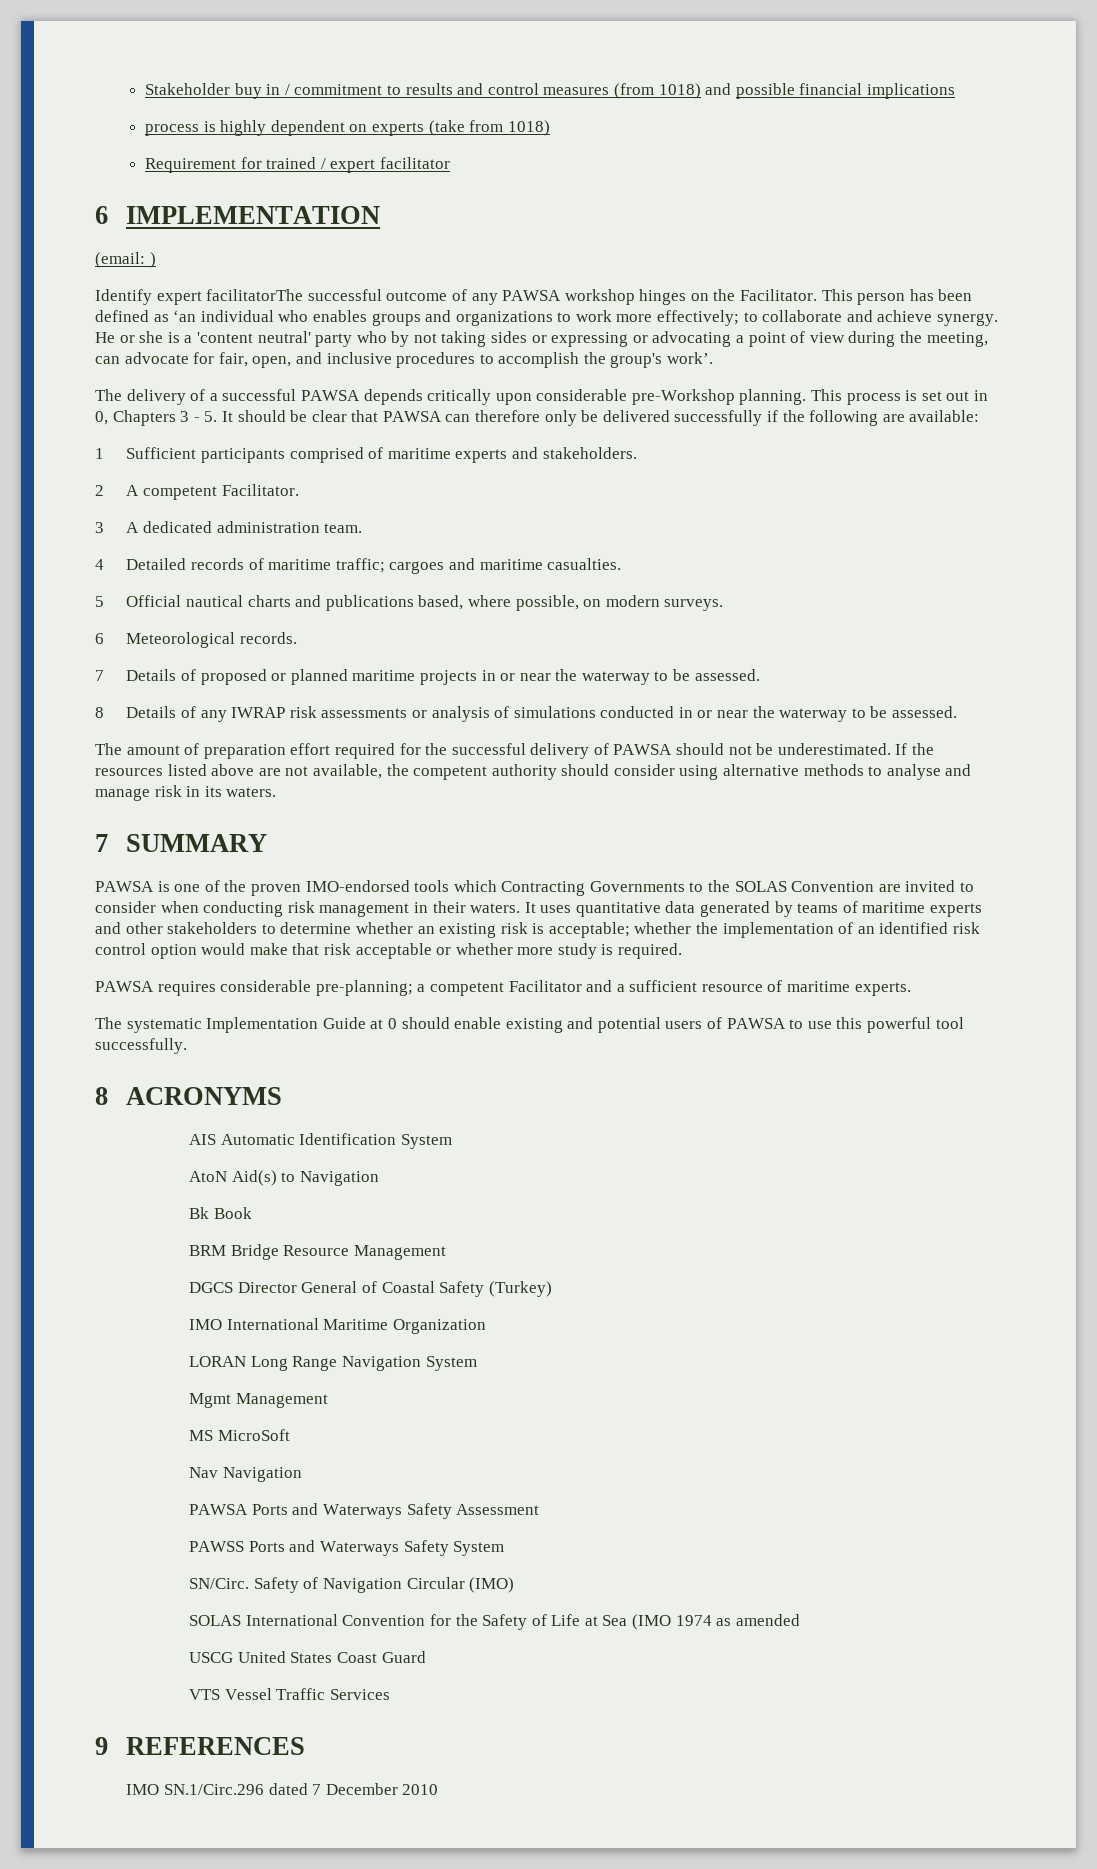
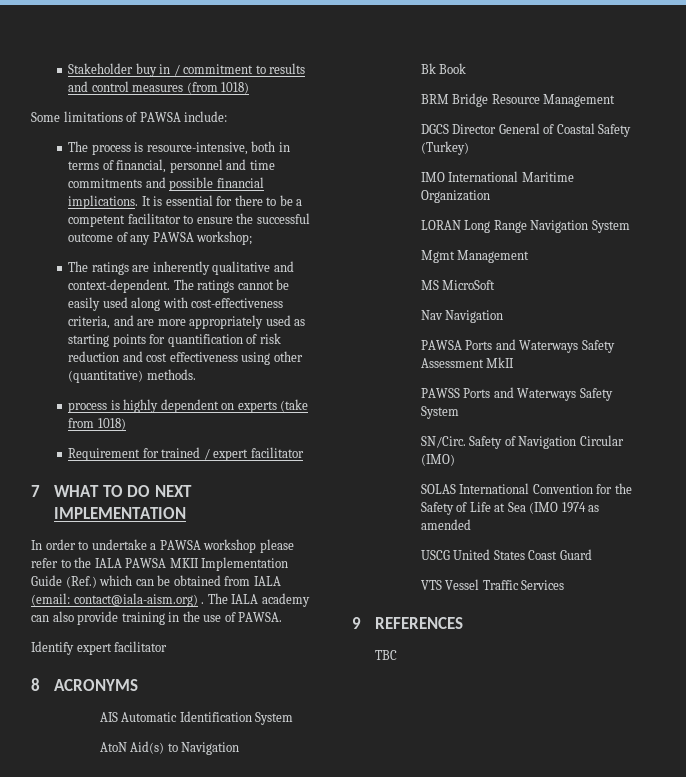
- Stakeholder buy in / commitment to results and control measures (from 1018) and possible financial implications
+ Stakeholder buy in / commitment to results and control measures (from 1018)
+ Some limitations of PAWSA include:
+ The process is resource-intensive, both in terms of financial, personnel and time commitments and possible financial implications. It is essential for there to be a competent facilitator to ensure the successful outcome of any PAWSA workshop;
+ The ratings are inherently qualitative and context-dependent. The ratings cannot be easily used along with cost-effectiveness criteria, and are more appropriately used as starting points for quantification of risk reduction and cost effectiveness using other (quantitative) methods.
- 6 IMPLEMENTATION
- (email: )
- Identify expert facilitatorThe successful outcome of any PAWSA workshop hinges on the Facilitator. This person has been defined as ‘an individual who enables groups and organizations to work more effectively; to collaborate and achieve synergy. He or she is a 'content neutral' party who by not taking sides or expressing or advocating a point of view during the meeting, can advocate for fair, open, and inclusive procedures to accomplish the group's work’.
- The delivery of a successful PAWSA depends critically upon considerable pre-Workshop planning. This process is set out in 0, Chapters 3 - 5. It should be clear that PAWSA can therefore only be delivered successfully if the following are available:
- 1 Sufficient participants comprised of maritime experts and stakeholders.
- 2 A competent Facilitator.
- 3 A dedicated administration team.
- 4 Detailed records of maritime traffic; cargoes and maritime casualties.
- 5 Official nautical charts and publications based, where possible, on modern surveys.
- 6 Meteorological records.
- 7 Details of proposed or planned maritime projects in or near the waterway to be assessed.
- 8 Details of any IWRAP risk assessments or analysis of simulations conducted in or near the waterway to be assessed.
- The amount of preparation effort required for the successful delivery of PAWSA should not be underestimated. If the resources listed above are not available, the competent authority should consider using alternative methods to analyse and manage risk in its waters.
- 7 SUMMARY
- PAWSA is one of the proven IMO-endorsed tools which Contracting Governments to the SOLAS Convention are invited to consider when conducting risk management in their waters. It uses quantitative data generated by teams of maritime experts and other stakeholders to determine whether an existing risk is acceptable; whether the implementation of an identified risk control option would make that risk acceptable or whether more study is required.
- PAWSA requires considerable pre-planning; a competent Facilitator and a sufficient resource of maritime experts.
- The systematic Implementation Guide at 0 should enable existing and potential users of PAWSA to use this powerful tool successfully.
+ 7 WHAT TO DO NEXT IMPLEMENTATION
+ In order to undertake a PAWSA workshop please refer to the IALA PAWSA MKII Implementation Guide (Ref.) which can be obtained from IALA (email: contact@iala-aism.org) . The IALA academy can also provide training in the use of PAWSA.
+ Identify expert facilitator
- PAWSA Ports and Waterways Safety Assessment
+ PAWSA Ports and Waterways Safety Assessment MkII
- IMO SN.1/Circ.296 dated 7 December 2010
+ TBC

